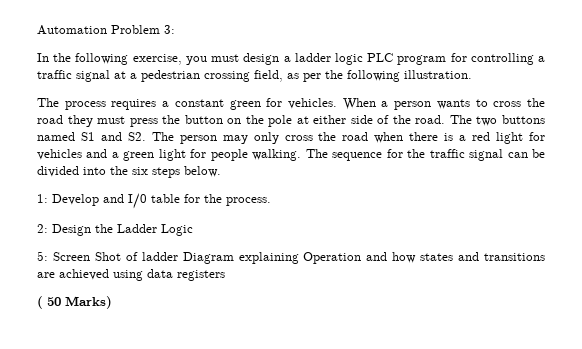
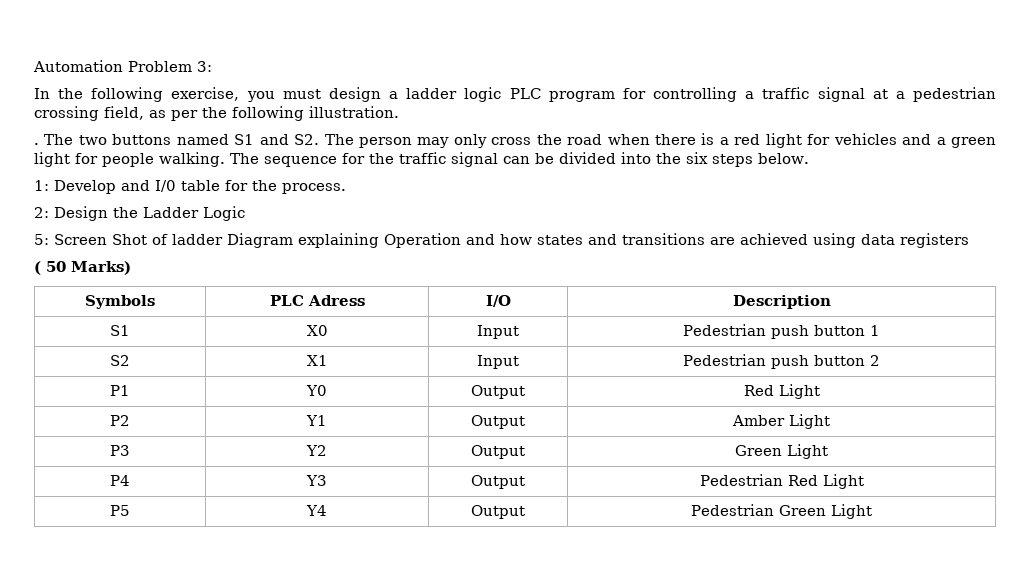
- The process requires a constant green for vehicles. When a person wants to cross the road they must press the button on the pole at either side of the road.
+ .
+ Symbols | PLC Adress | I/O | Description
+ S1 | X0 | Input | Pedestrian push button 1
+ S2 | X1 | Input | Pedestrian push button 2
+ P1 | Y0 | Output | Red Light
+ P2 | Y1 | Output | Amber Light
+ P3 | Y2 | Output | Green Light
+ P4 | Y3 | Output | Pedestrian Red Light
+ P5 | Y4 | Output | Pedestrian Green Light

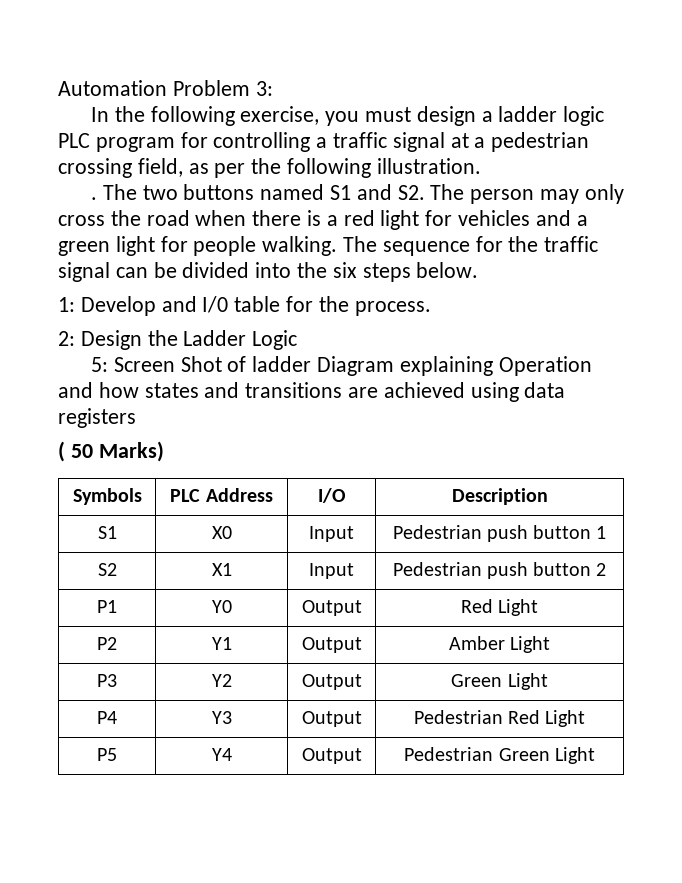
- Symbols | PLC Adress | I/O | Description
+ Symbols | PLC Address | I/O | Description

